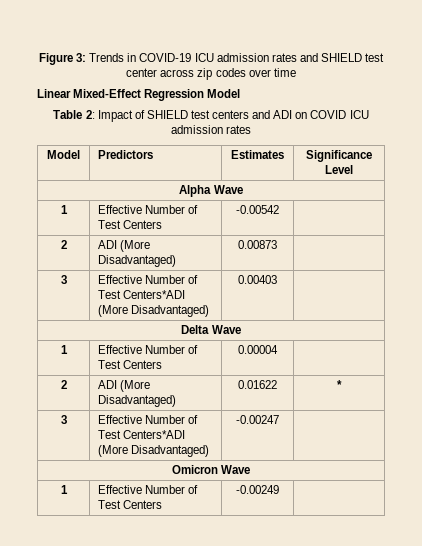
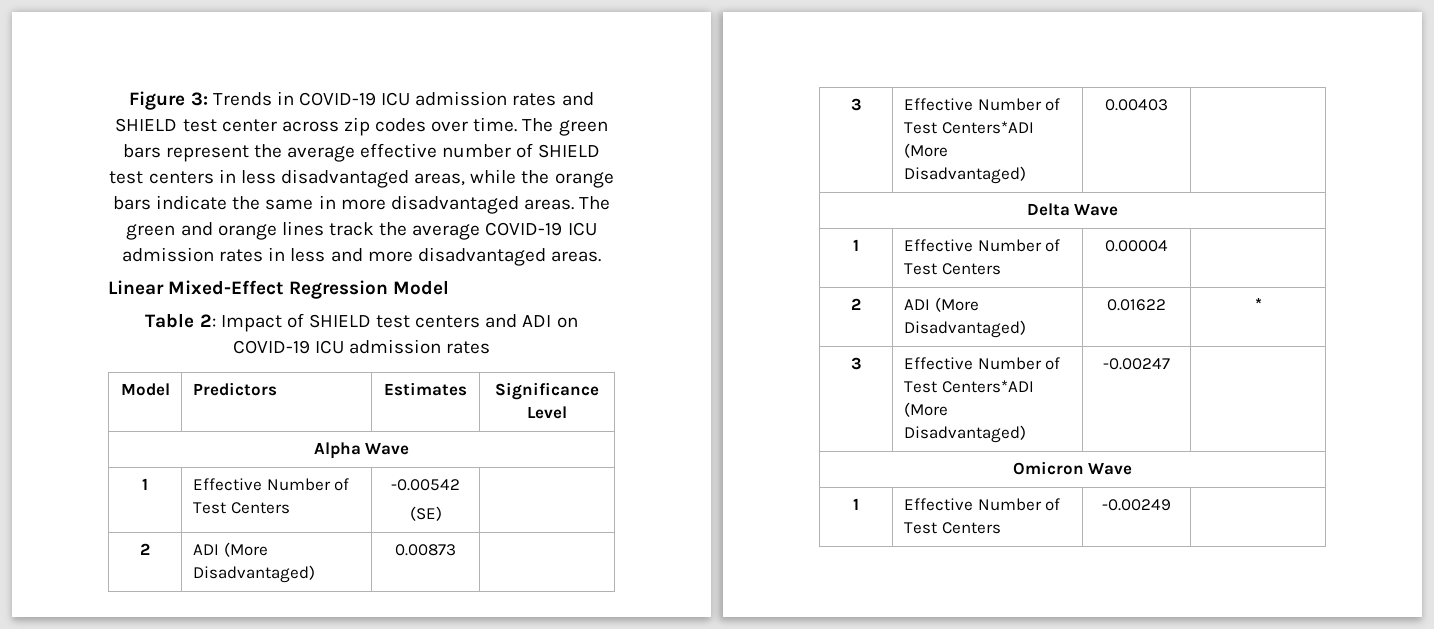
- Figure 3: Trends in COVID-19 ICU admission rates and SHIELD test center across zip codes over time
+ Figure 3: Trends in COVID-19 ICU admission rates and SHIELD test center across zip codes over time. The green bars represent the average effective number of SHIELD test centers in less disadvantaged areas, while the orange bars indicate the same in more disadvantaged areas. The green and orange lines track the average COVID-19 ICU admission rates in less and more disadvantaged areas.
- Table 2: Impact of SHIELD test centers and ADI on COVID ICU admission rates
+ Table 2: Impact of SHIELD test centers and ADI on COVID-19 ICU admission rates
- 1 | Effective Number of Test Centers | -0.00542 |
+ 1 | Effective Number of Test Centers | -0.00542
+ (SE) |

